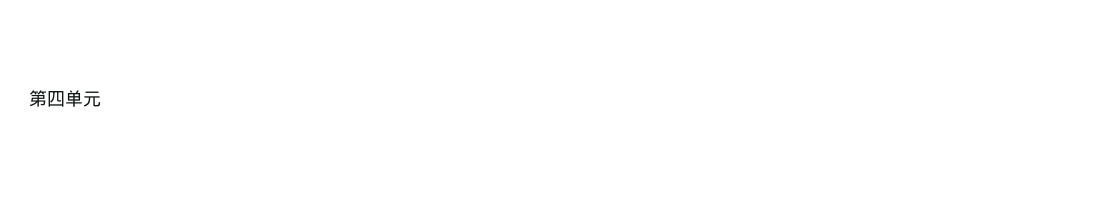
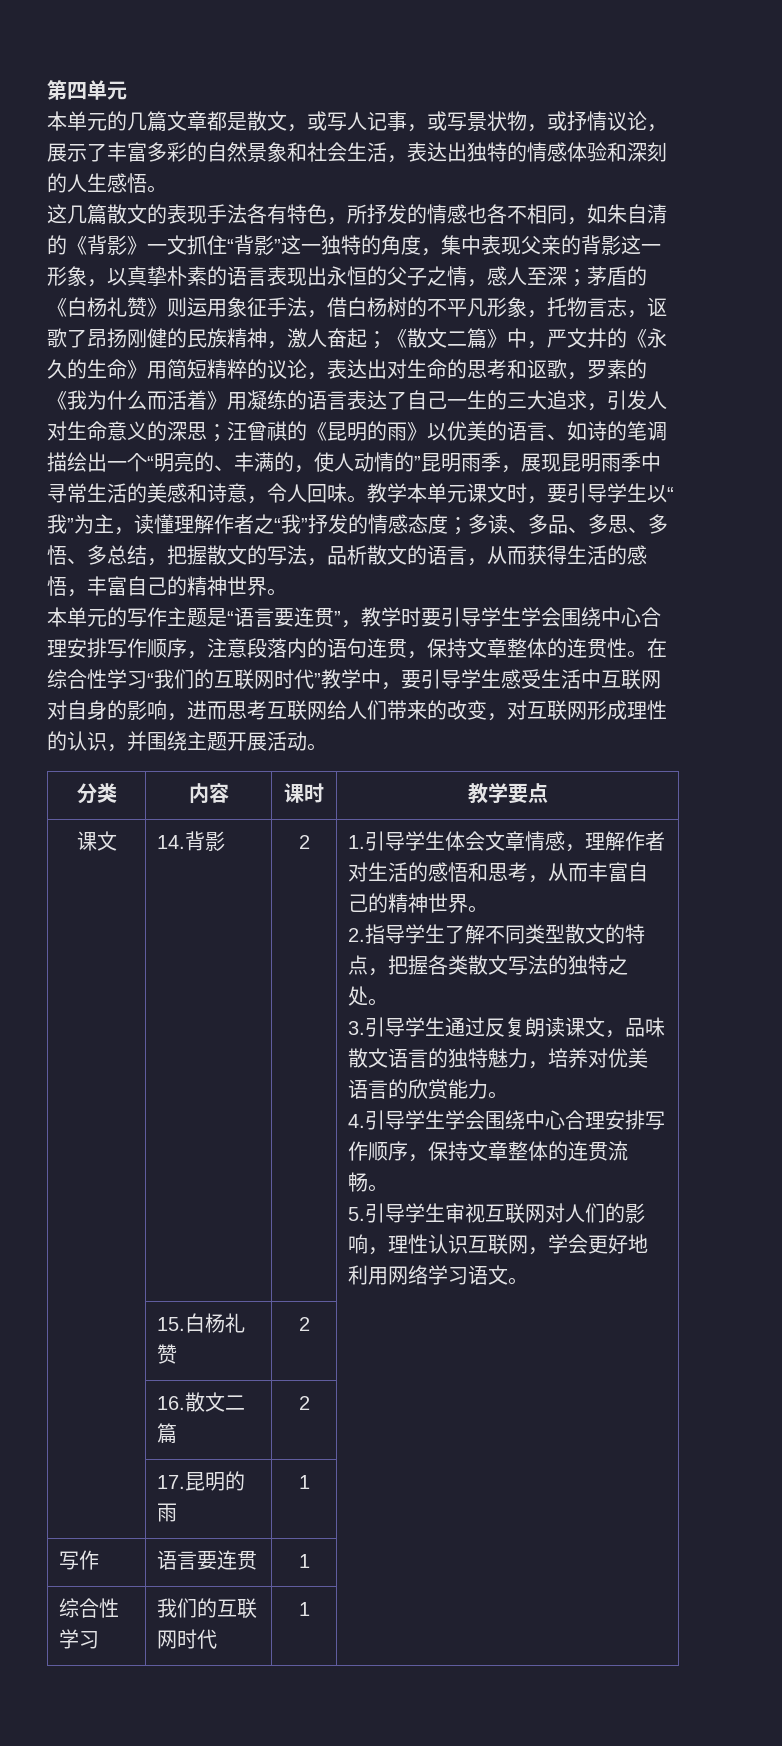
+ 本单元的几篇文章都是散文，或写人记事，或写景状物，或抒情议论，展示了丰富多彩的自然景象和社会生活，表达出独特的情感体验和深刻的人生感悟。
+ 这几篇散文的表现手法各有特色，所抒发的情感也各不相同，如朱自清的《背影》一文抓住“背影”这一独特的角度，集中表现父亲的背影这一形象，以真挚朴素的语言表现出永恒的父子之情，感人至深；茅盾的《白杨礼赞》则运用象征手法，借白杨树的不平凡形象，托物言志，讴歌了昂扬刚健的民族精神，激人奋起；《散文二篇》中，严文井的《永久的生命》用简短精粹的议论，表达出对生命的思考和讴歌，罗素的《我为什么而活着》用凝练的语言表达了自己一生的三大追求，引发人对生命意义的深思；汪曾祺的《昆明的雨》以优美的语言、如诗的笔调描绘出一个“明亮的、丰满的，使人动情的”昆明雨季，展现昆明雨季中寻常生活的美感和诗意，令人回味。教学本单元课文时，要引导学生以“我”为主，读懂理解作者之“我”抒发的情感态度；多读、多品、多思、多悟、多总结，把握散文的写法，品析散文的语言，从而获得生活的感悟，丰富自己的精神世界。
+ 本单元的写作主题是“语言要连贯”，教学时要引导学生学会围绕中心合理安排写作顺序，注意段落内的语句连贯，保持文章整体的连贯性。在综合性学习“我们的互联网时代”教学中，要引导学生感受生活中互联网对自身的影响，进而思考互联网给人们带来的改变，对互联网形成理性的认识，并围绕主题开展活动。
+ 分类 | 内容 | 课时 | 教学要点
+ 课文 | 14.背影 | 2 | 1.引导学生体会文章情感，理解作者对生活的感悟和思考，从而丰富自己的精神世界。
+ 2.指导学生了解不同类型散文的特点，把握各类散文写法的独特之处。
+ 3.引导学生通过反复朗读课文，品味散文语言的独特魅力，培养对优美语言的欣赏能力。
+ 4.引导学生学会围绕中心合理安排写作顺序，保持文章整体的连贯流畅。
+ 5.引导学生审视互联网对人们的影响，理性认识互联网，学会更好地利用网络学习语文。
+ | 15.白杨礼赞 | 2 |
+ | 16.散文二篇 | 2 |
+ | 17.昆明的雨 | 1 |
+ 写作 | 语言要连贯 | 1 |
+ 综合性学习 | 我们的互联网时代 | 1 |

